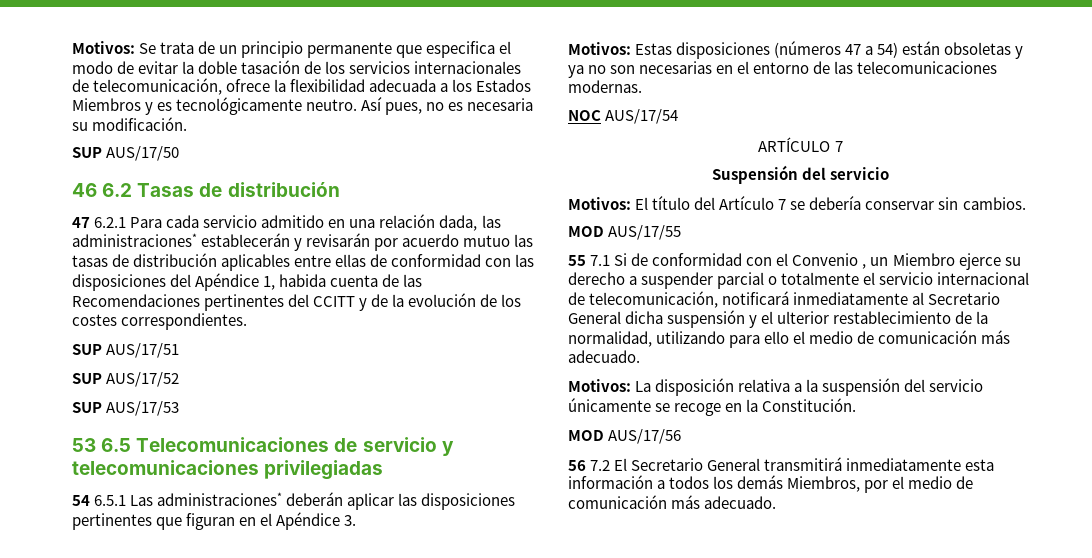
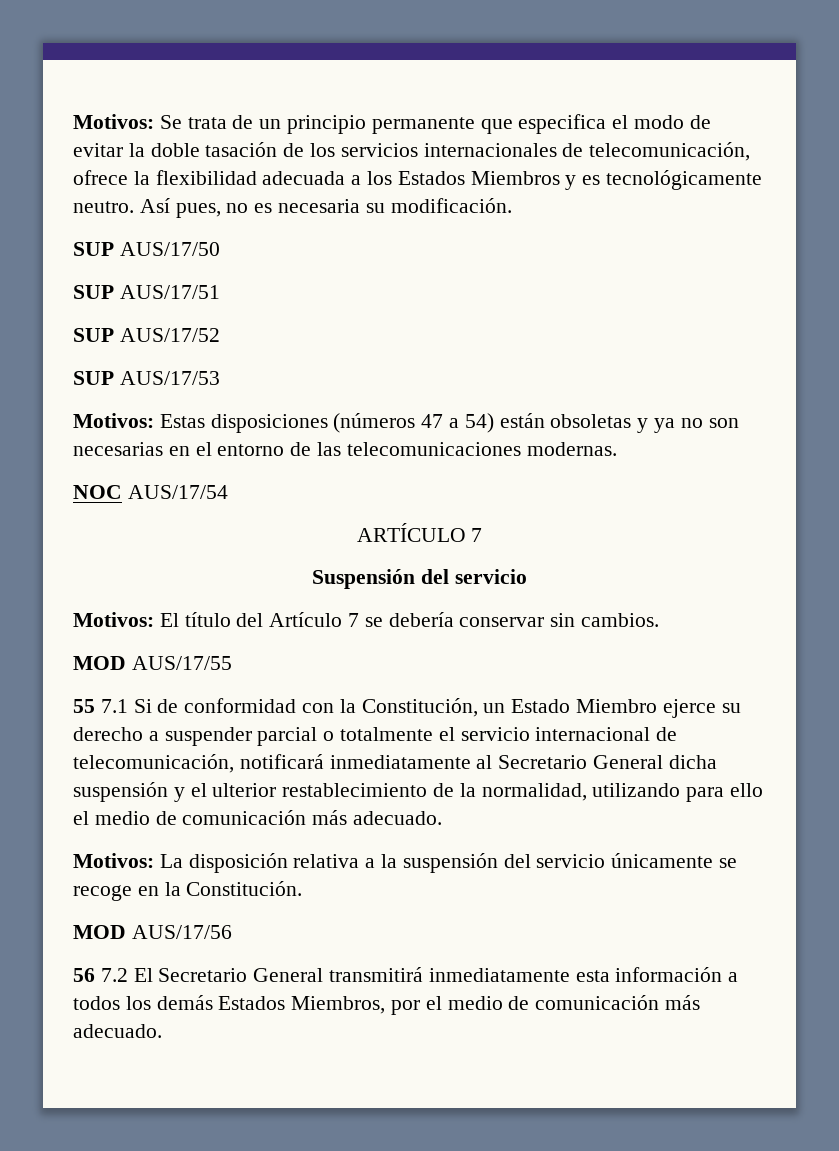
- 46 6.2 Tasas de distribución
- 47 6.2.1 Para cada servicio admitido en una relación dada, las administraciones* establecerán y revisarán por acuerdo mutuo las tasas de distribución aplicables entre ellas de conformidad con las disposiciones del Apéndice 1, habida cuenta de las Recomendaciones pertinentes del CCITT y de la evolución de los costes correspondientes.
- 53 6.5 Telecomunicaciones de servicio y telecomunicaciones privilegiadas
- 54 6.5.1 Las administraciones* deberán aplicar las disposiciones pertinentes que figuran en el Apéndice 3.
- 55 7.1 Si de conformidad con el Convenio , un Miembro ejerce su derecho a suspender parcial o totalmente el servicio internacional de telecomunicación, notificará inmediatamente al Secretario General dicha suspensión y el ulterior restablecimiento de la normalidad, utilizando para ello el medio de comunicación más adecuado.
+ 55 7.1 Si de conformidad con la Constitución, un Estado Miembro ejerce su derecho a suspender parcial o totalmente el servicio internacional de telecomunicación, notificará inmediatamente al Secretario General dicha suspensión y el ulterior restablecimiento de la normalidad, utilizando para ello el medio de comunicación más adecuado.
- 56 7.2 El Secretario General transmitirá inmediatamente esta información a todos los demás Miembros, por el medio de comunicación más adecuado.
+ 56 7.2 El Secretario General transmitirá inmediatamente esta información a todos los demás Estados Miembros, por el medio de comunicación más adecuado.

